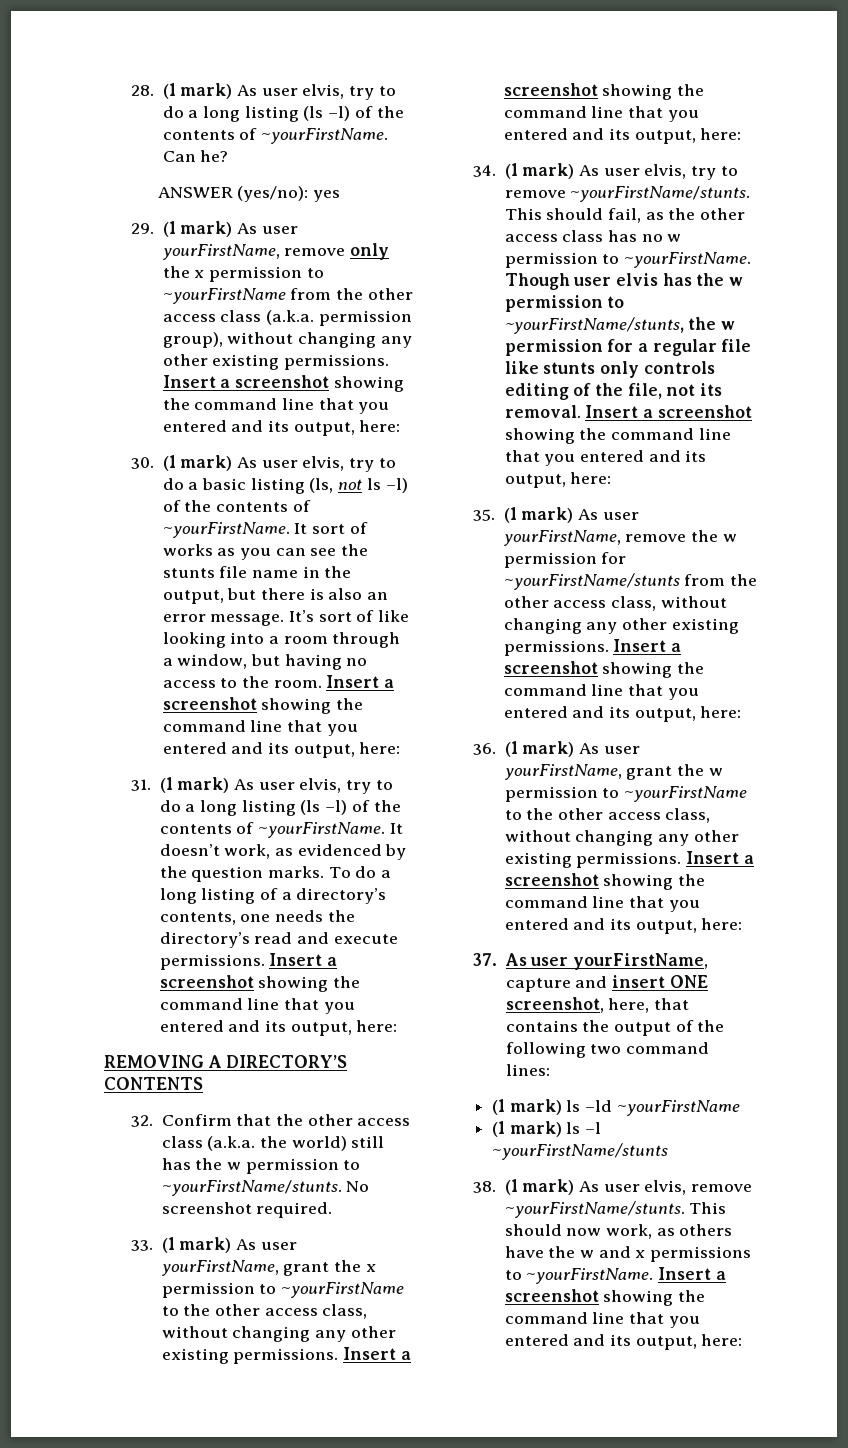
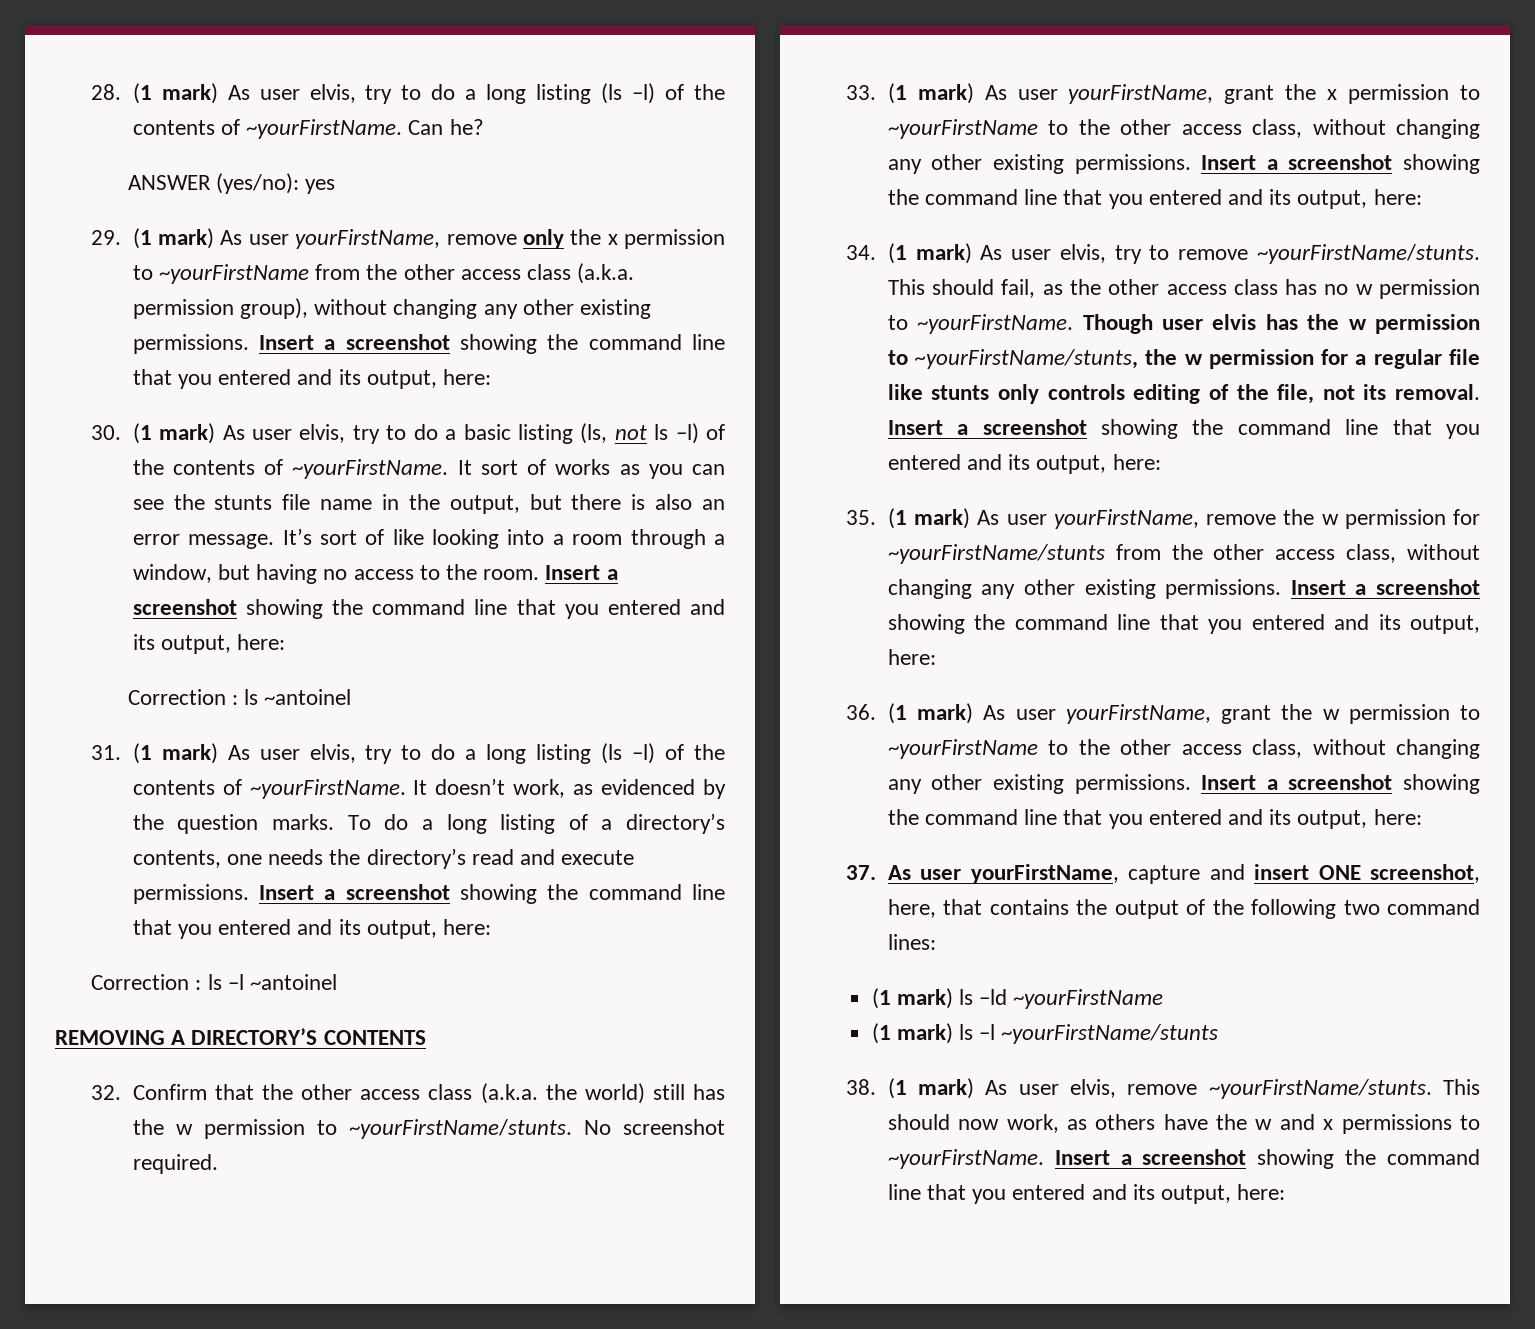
+ Correction : ls ~antoinel
+ Correction : ls –l ~antoinel

